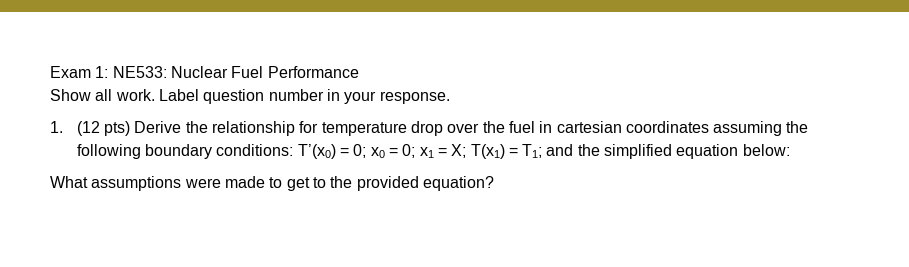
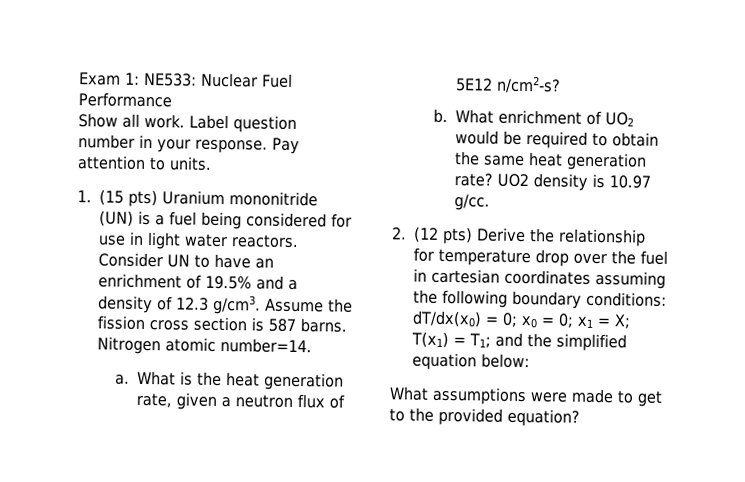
- Label question number in your response.
- 1. (12 pts) Derive the relationship for temperature drop over the fuel in cartesian coordinates assuming the following boundary conditions: T’(x0) = 0; x0 = 0; x1 = X; T(x1) = T1; and the simplified equation below:
+ Label question number in your response. Pay attention to units.
+ 1. (15 pts) Uranium mononitride (UN) is a fuel being considered for use in light water reactors. Consider UN to have an enrichment of 19.5% and a density of 12.3 g/cm3. Assume the fission cross section is 587 barns. Nitrogen atomic number=14.
+ a. What is the heat generation rate, given a neutron flux of 5E12 n/cm2-s?
+ b. What enrichment of UO2 would be required to obtain the same heat generation rate? UO2 density is 10.97 g/cc.
+ 2. (12 pts) Derive the relationship for temperature drop over the fuel in cartesian coordinates assuming the following boundary conditions: dT/dx(x0) = 0; x0 = 0; x1 = X; T(x1) = T1; and the simplified equation below:

